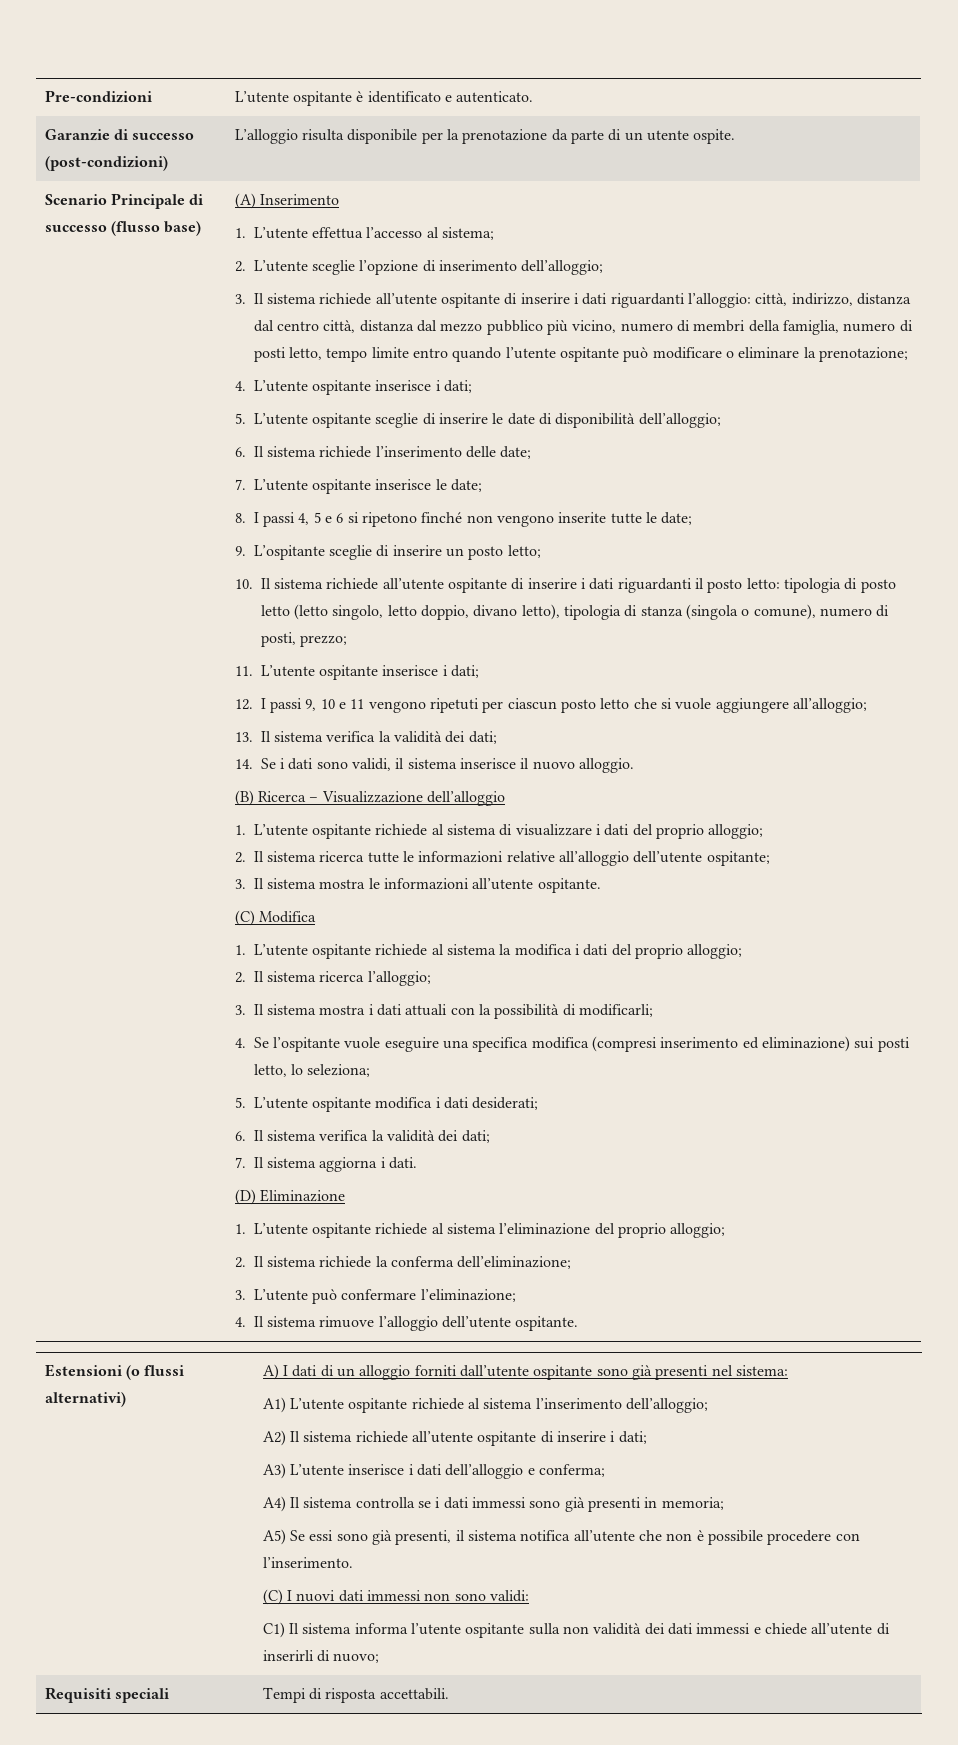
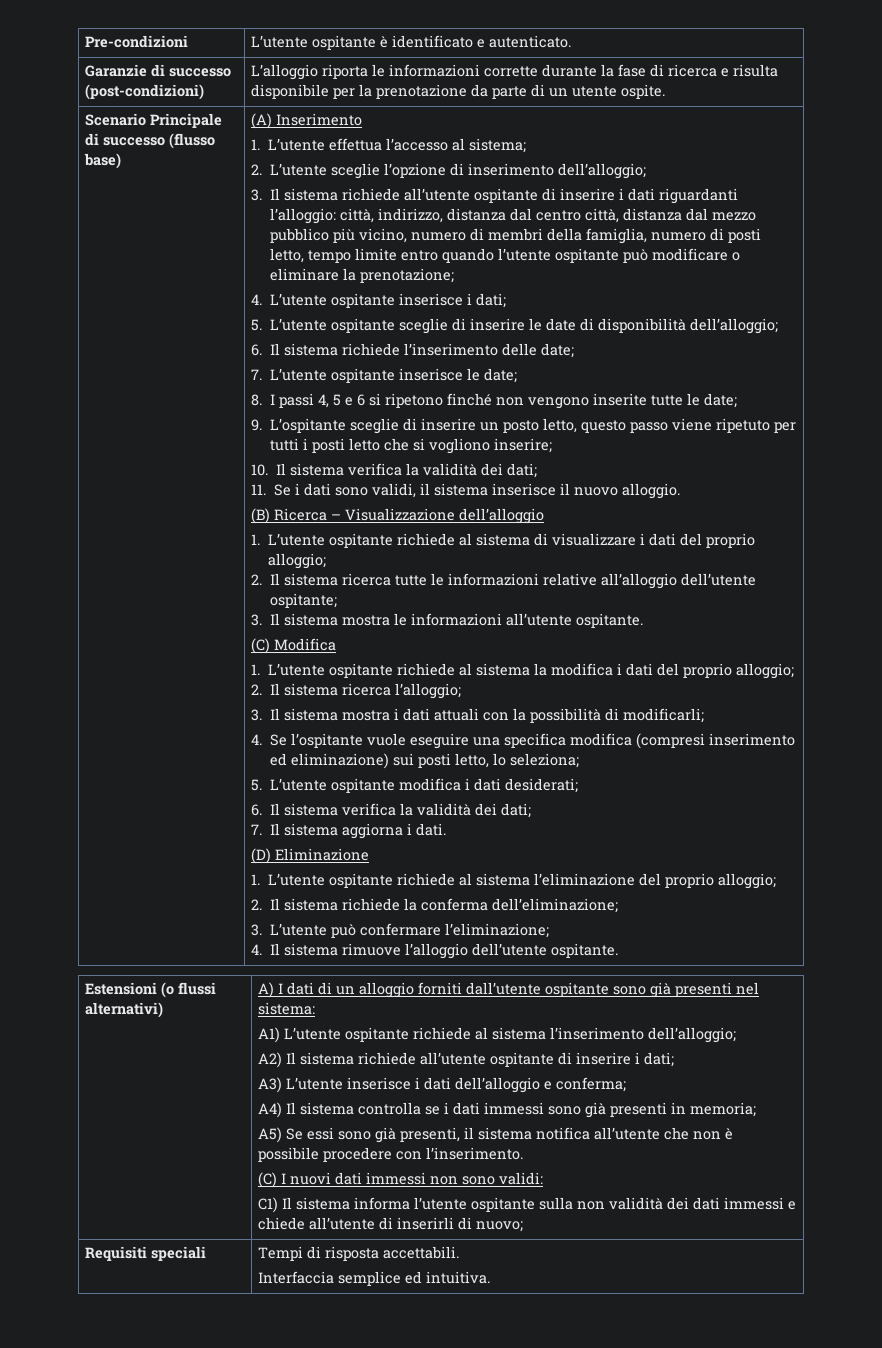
- Garanzie di successo (post-condizioni) | L’alloggio risulta disponibile per la prenotazione da parte di un utente ospite.
+ Garanzie di successo (post-condizioni) | L’alloggio riporta le informazioni corrette durante la fase di ricerca e risulta disponibile per la prenotazione da parte di un utente ospite.
- 9. L’ospitante sceglie di inserire un posto letto;
- 10. Il sistema richiede all’utente ospitante di inserire i dati riguardanti il posto letto: tipologia di posto letto (letto singolo, letto doppio, divano letto), tipologia di stanza (singola o comune), numero di posti, prezzo;
- 11. L’utente ospitante inserisce i dati;
- 12. I passi 9, 10 e 11 vengono ripetuti per ciascun posto letto che si vuole aggiungere all’alloggio;
- 13. Il sistema verifica la validità dei dati;
- 14. Se i dati sono validi, il sistema inserisce il nuovo alloggio.
+ 9. L’ospitante sceglie di inserire un posto letto, questo passo viene ripetuto per tutti i posti letto che si vogliono inserire;
+ 10. Il sistema verifica la validità dei dati;
+ 11. Se i dati sono validi, il sistema inserisce il nuovo alloggio.
  Requisiti speciali | Tempi di risposta accettabili.
+ Interfaccia semplice ed intuitiva.

